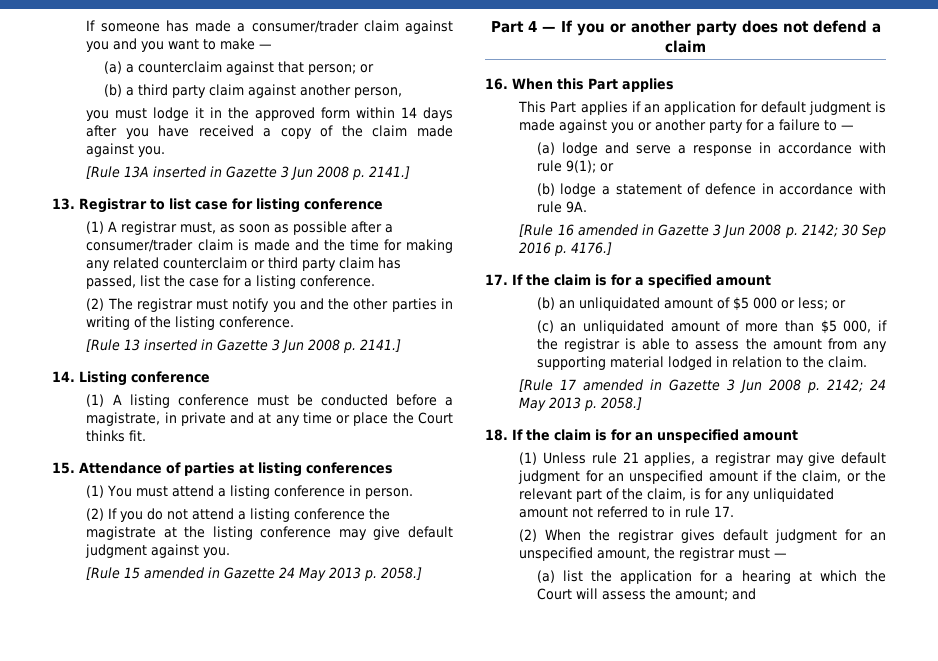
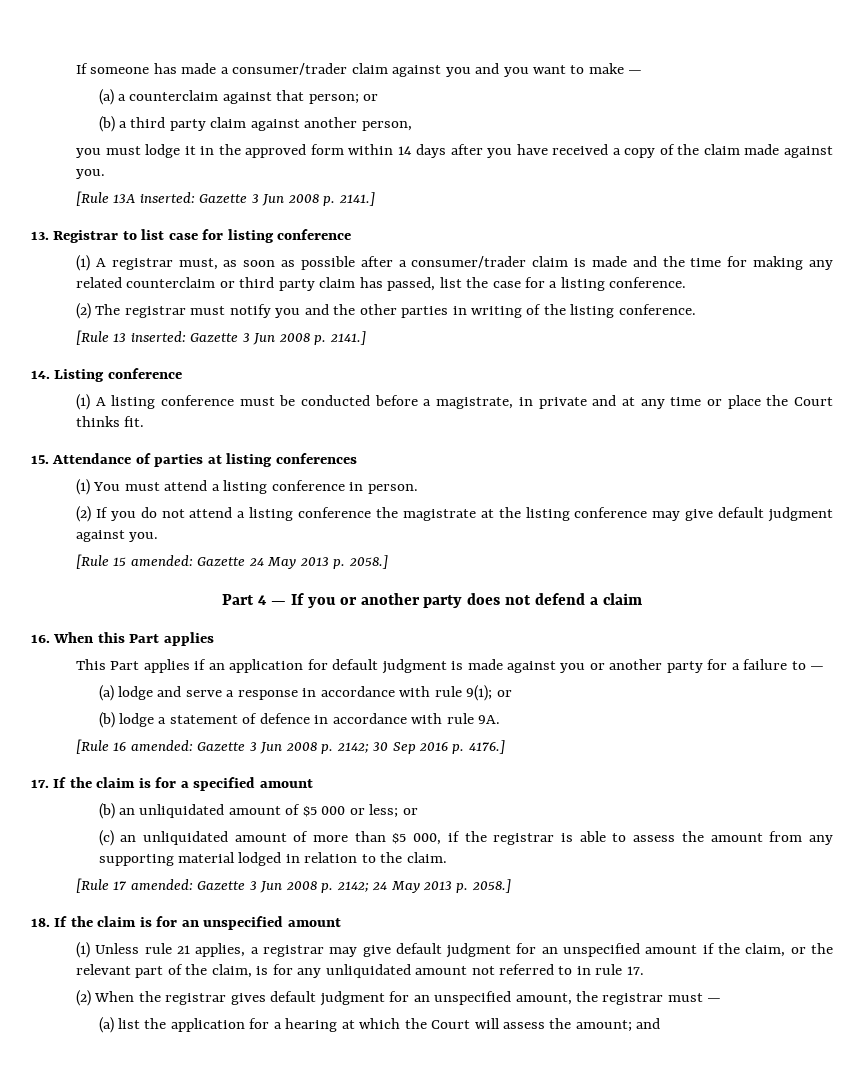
- [Rule 13A inserted in Gazette 3 Jun 2008 p. 2141.]
+ [Rule 13A inserted: Gazette 3 Jun 2008 p. 2141.]
- [Rule 13 inserted in Gazette 3 Jun 2008 p. 2141.]
+ [Rule 13 inserted: Gazette 3 Jun 2008 p. 2141.]
- [Rule 15 amended in Gazette 24 May 2013 p. 2058.]
+ [Rule 15 amended: Gazette 24 May 2013 p. 2058.]
- [Rule 16 amended in Gazette 3 Jun 2008 p. 2142; 30 Sep 2016 p. 4176.]
+ [Rule 16 amended: Gazette 3 Jun 2008 p. 2142; 30 Sep 2016 p. 4176.]
- [Rule 17 amended in Gazette 3 Jun 2008 p. 2142; 24 May 2013 p. 2058.]
+ [Rule 17 amended: Gazette 3 Jun 2008 p. 2142; 24 May 2013 p. 2058.]

